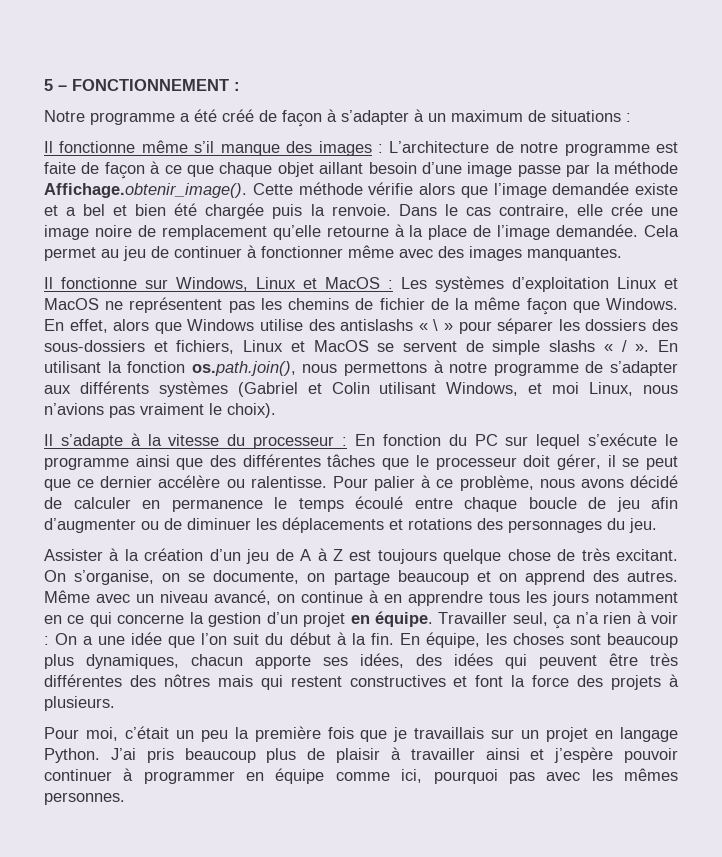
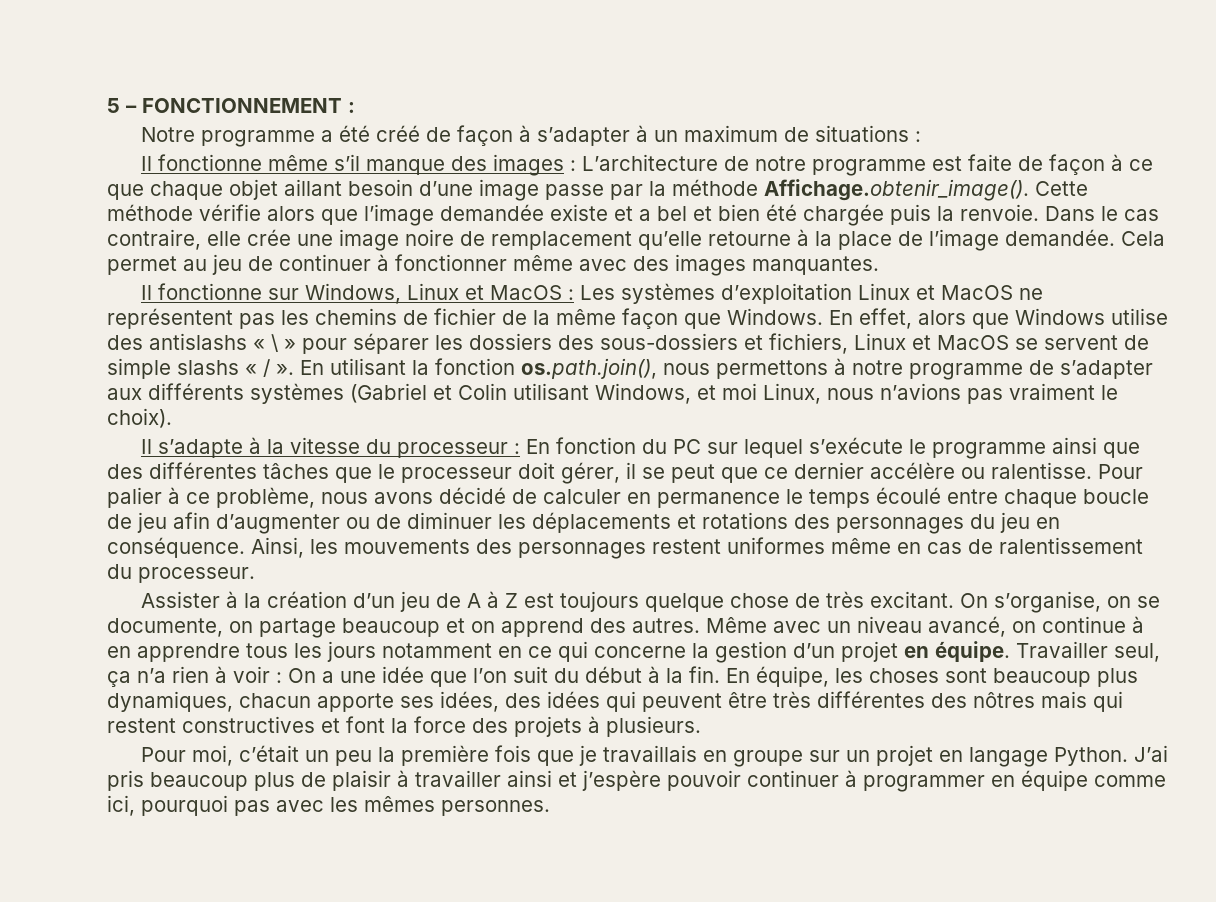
- Pour palier à ce problème, nous avons décidé de calculer en permanence le temps écoulé entre chaque boucle de jeu afin d’augmenter ou de diminuer les déplacements et rotations des personnages du jeu.
+ Pour palier à ce problème, nous avons décidé de calculer en permanence le temps écoulé entre chaque boucle de jeu afin d’augmenter ou de diminuer les déplacements et rotations des personnages du jeu en conséquence. Ainsi, les mouvements des personnages restent uniformes même en cas de ralentissement du processeur.
- Pour moi, c’était un peu la première fois que je travaillais sur un projet en langage Python.
+ Pour moi, c’était un peu la première fois que je travaillais en groupe sur un projet en langage Python.

